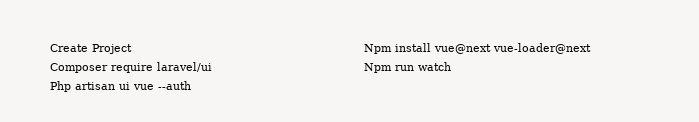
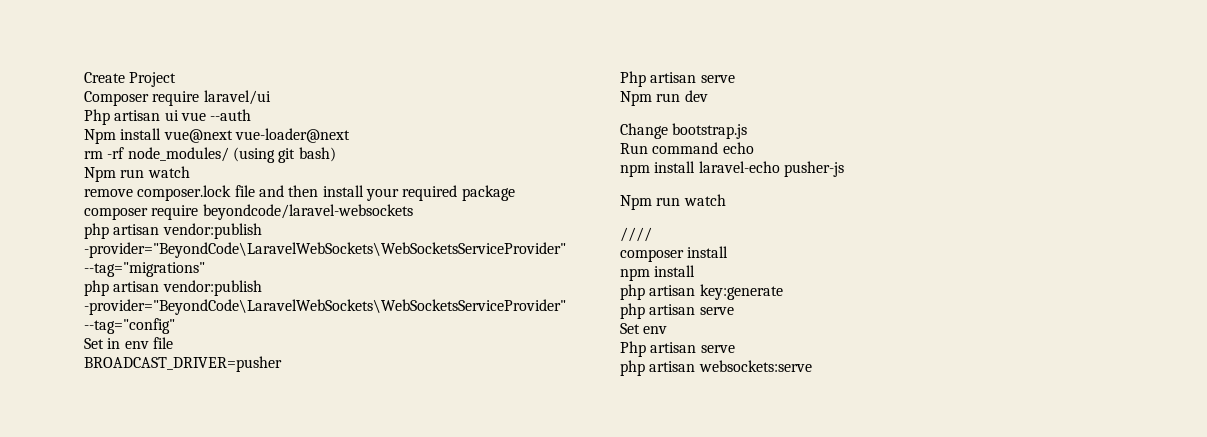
+ rm -rf node_modules/ (using git bash)
  Npm run watch
+ remove composer.lock file and then install your required package
+ composer require beyondcode/laravel-websockets
+ php artisan vendor:publish -provider="BeyondCode\LaravelWebSockets\WebSocketsServiceProvider" --tag="migrations"
+ php artisan vendor:publish -provider="BeyondCode\LaravelWebSockets\WebSocketsServiceProvider" --tag="config"
+ Set in env file
+ BROADCAST_DRIVER=pusher
+ Php artisan serve
+ Npm run dev
+ Change bootstrap.js
+ Run command echo
+ npm install laravel-echo pusher-js
+ Npm run watch
+ ////
+ composer install
+ npm install
+ php artisan key:generate
+ php artisan serve
+ Set env
+ Php artisan serve
+ php artisan websockets:serve

